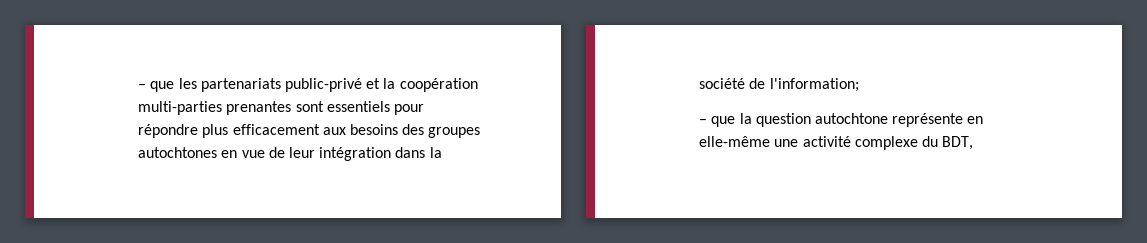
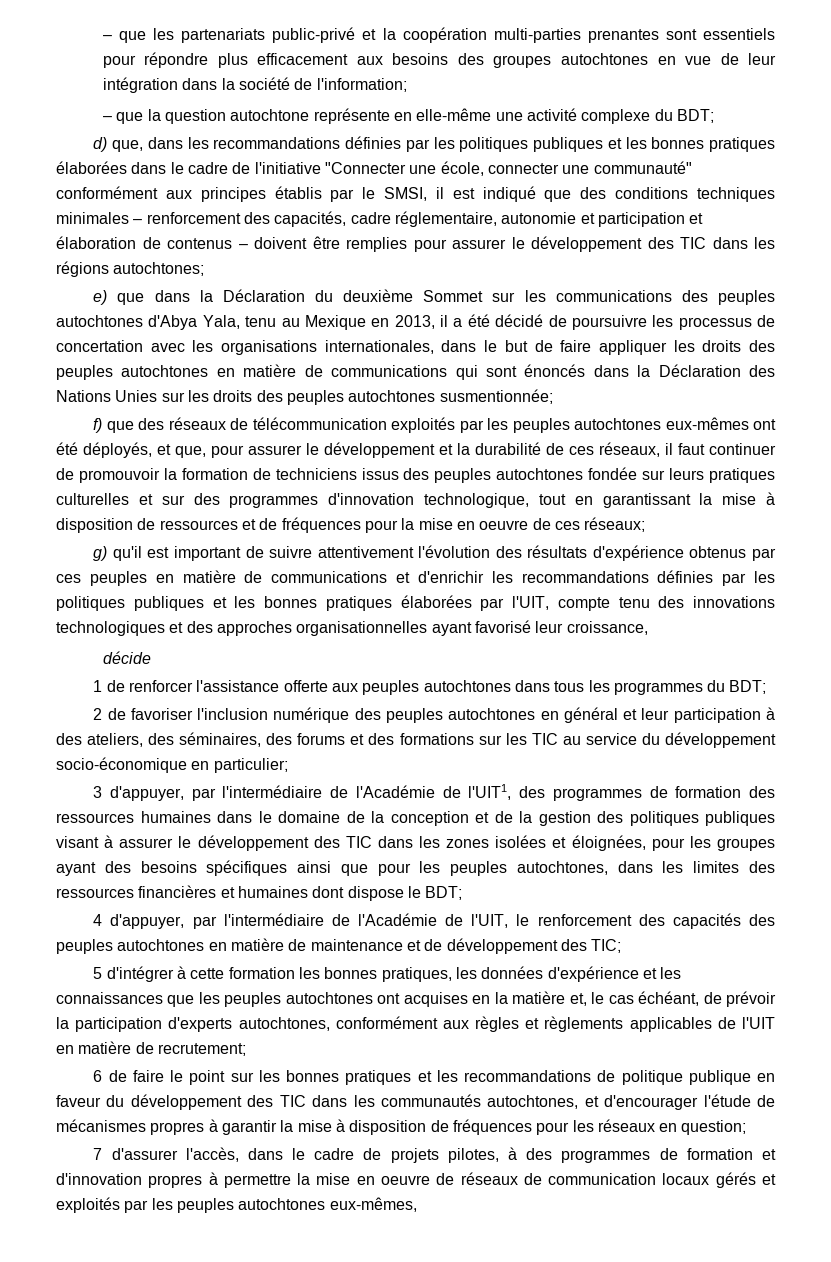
- – que la question autochtone représente en elle-même une activité complexe du BDT,
+ – que la question autochtone représente en elle-même une activité complexe du BDT;
+ d) que, dans les recommandations définies par les politiques publiques et les bonnes pratiques élaborées dans le cadre de l'initiative "Connecter une école, connecter une communauté" conformément aux principes établis par le SMSI, il est indiqué que des conditions techniques minimales – renforcement des capacités, cadre réglementaire, autonomie et participation et élaboration de contenus – doivent être remplies pour assurer le développement des TIC dans les régions autochtones;
+ e) que dans la Déclaration du deuxième Sommet sur les communications des peuples autochtones d'Abya Yala, tenu au Mexique en 2013, il a été décidé de poursuivre les processus de concertation avec les organisations internationales, dans le but de faire appliquer les droits des peuples autochtones en matière de communications qui sont énoncés dans la Déclaration des Nations Unies sur les droits des peuples autochtones susmentionnée;
+ f) que des réseaux de télécommunication exploités par les peuples autochtones eux-mêmes ont été déployés, et que, pour assurer le développement et la durabilité de ces réseaux, il faut continuer de promouvoir la formation de techniciens issus des peuples autochtones fondée sur leurs pratiques culturelles et sur des programmes d'innovation technologique, tout en garantissant la mise à disposition de ressources et de fréquences pour la mise en oeuvre de ces réseaux;
+ g) qu'il est important de suivre attentivement l'évolution des résultats d'expérience obtenus par ces peuples en matière de communications et d'enrichir les recommandations définies par les politiques publiques et les bonnes pratiques élaborées par l'UIT, compte tenu des innovations technologiques et des approches organisationnelles ayant favorisé leur croissance,
+ décide
+ 1 de renforcer l'assistance offerte aux peuples autochtones dans tous les programmes du BDT;
+ 2 de favoriser l'inclusion numérique des peuples autochtones en général et leur participation à des ateliers, des séminaires, des forums et des formations sur les TIC au service du développement socio-économique en particulier;
+ 3 d'appuyer, par l'intermédiaire de l'Académie de l'UIT1, des programmes de formation des ressources humaines dans le domaine de la conception et de la gestion des politiques publiques visant à assurer le développement des TIC dans les zones isolées et éloignées, pour les groupes ayant des besoins spécifiques ainsi que pour les peuples autochtones, dans les limites des ressources financières et humaines dont dispose le BDT;
+ 4 d'appuyer, par l'intermédiaire de l'Académie de l'UIT, le renforcement des capacités des peuples autochtones en matière de maintenance et de développement des TIC;
+ 5 d'intégrer à cette formation les bonnes pratiques, les données d'expérience et les connaissances que les peuples autochtones ont acquises en la matière et, le cas échéant, de prévoir la participation d'experts autochtones, conformément aux règles et règlements applicables de l'UIT en matière de recrutement;
+ 6 de faire le point sur les bonnes pratiques et les recommandations de politique publique en faveur du développement des TIC dans les communautés autochtones, et d'encourager l'étude de mécanismes propres à garantir la mise à disposition de fréquences pour les réseaux en question;
+ 7 d'assurer l'accès, dans le cadre de projets pilotes, à des programmes de formation et d'innovation propres à permettre la mise en oeuvre de réseaux de communication locaux gérés et exploités par les peuples autochtones eux-mêmes,

